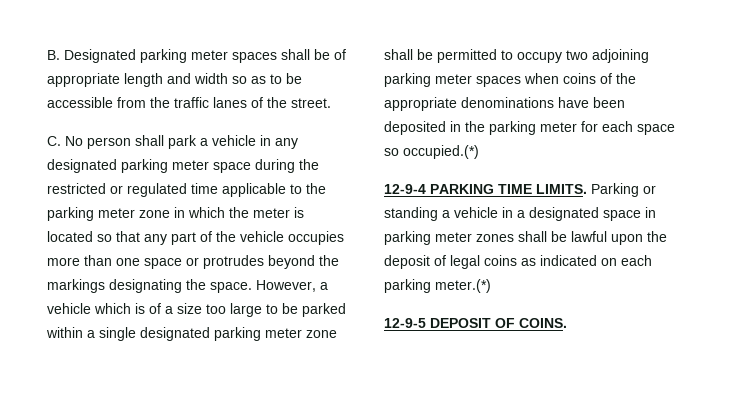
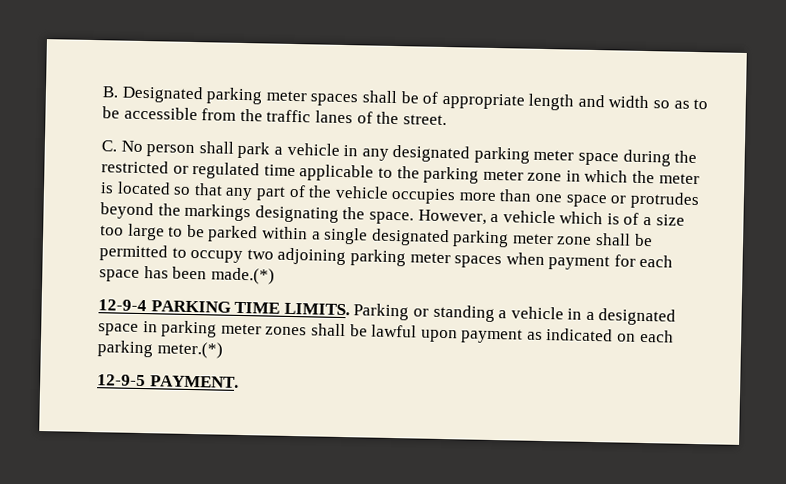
- However, a vehicle which is of a size too large to be parked within a single designated parking meter zone shall be permitted to occupy two adjoining parking meter spaces when coins of the appropriate denominations have been deposited in the parking meter for each space so occupied.(*)
+ However, a vehicle which is of a size too large to be parked within a single designated parking meter zone shall be permitted to occupy two adjoining parking meter spaces when payment for each space has been made.(*)
- Parking or standing a vehicle in a designated space in parking meter zones shall be lawful upon the deposit of legal coins as indicated on each parking meter.(*)
+ Parking or standing a vehicle in a designated space in parking meter zones shall be lawful upon payment as indicated on each parking meter.(*)
- 12-9-5 DEPOSIT OF COINS.
+ 12-9-5 PAYMENT.

